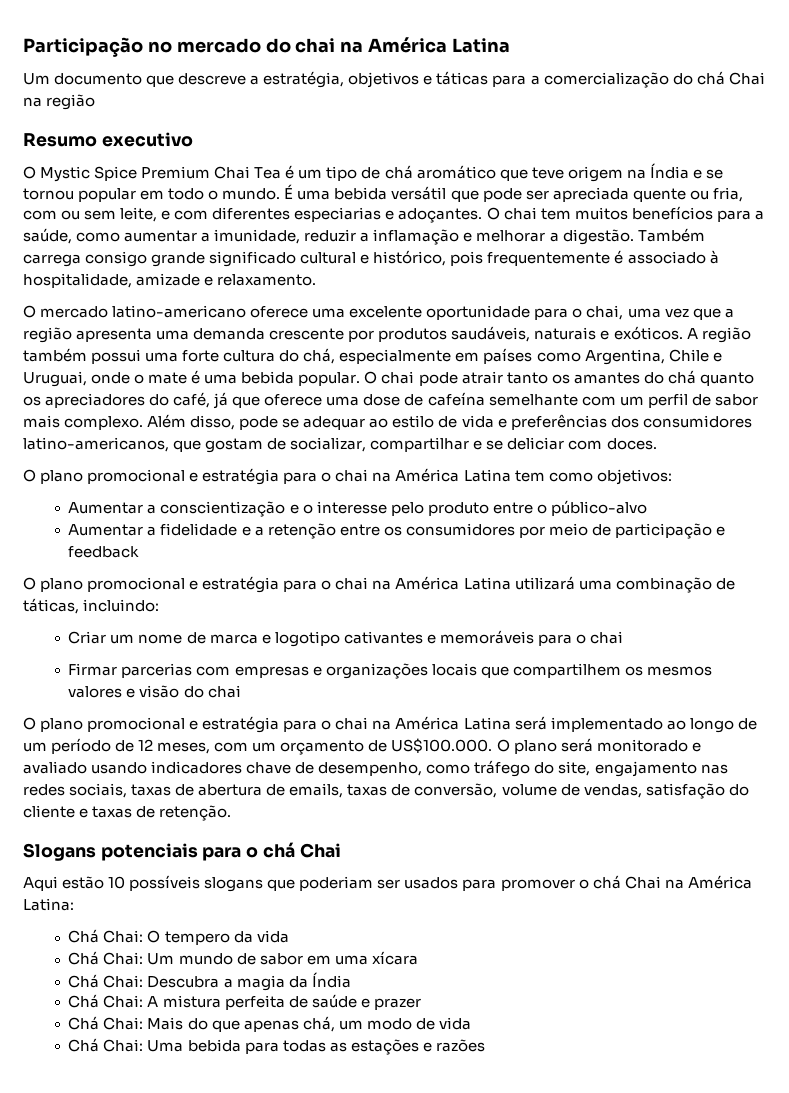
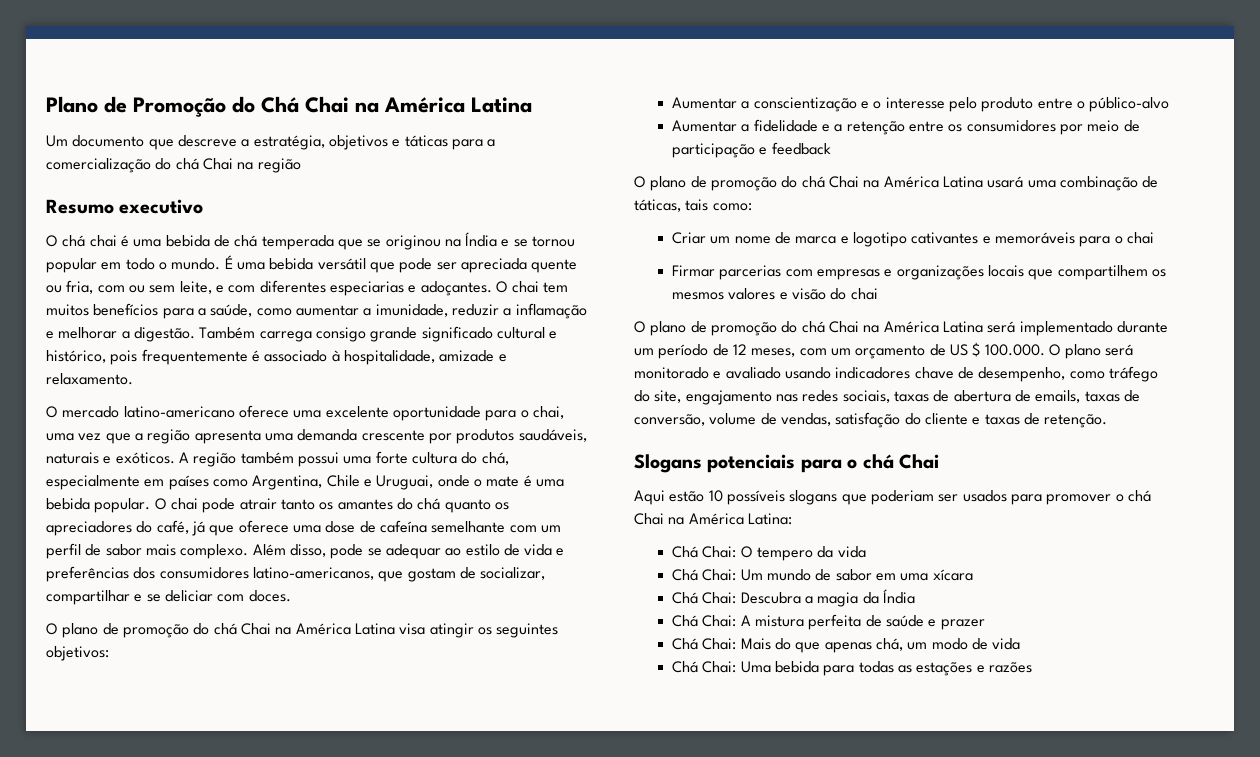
- Participação no mercado do chai na América Latina
+ Plano de Promoção do Chá Chai na América Latina
- O Mystic Spice Premium Chai Tea é um tipo de chá aromático que teve origem na Índia e se tornou popular em todo o mundo.
+ O chá chai é uma bebida de chá temperada que se originou na Índia e se tornou popular em todo o mundo.
- O plano promocional e estratégia para o chai na América Latina tem como objetivos:
+ O plano de promoção do chá Chai na América Latina visa atingir os seguintes objetivos:
- O plano promocional e estratégia para o chai na América Latina utilizará uma combinação de táticas, incluindo:
+ O plano de promoção do chá Chai na América Latina usará uma combinação de táticas, tais como:
- O plano promocional e estratégia para o chai na América Latina será implementado ao longo de um período de 12 meses, com um orçamento de US$100.000. O plano será monitorado e avaliado usando indicadores chave de desempenho, como tráfego do site, engajamento nas redes sociais, taxas de abertura de emails, taxas de conversão, volume de vendas, satisfação do cliente e taxas de retenção.
+ O plano de promoção do chá Chai na América Latina será implementado durante um período de 12 meses, com um orçamento de US $ 100.000. O plano será monitorado e avaliado usando indicadores chave de desempenho, como tráfego do site, engajamento nas redes sociais, taxas de abertura de emails, taxas de conversão, volume de vendas, satisfação do cliente e taxas de retenção.

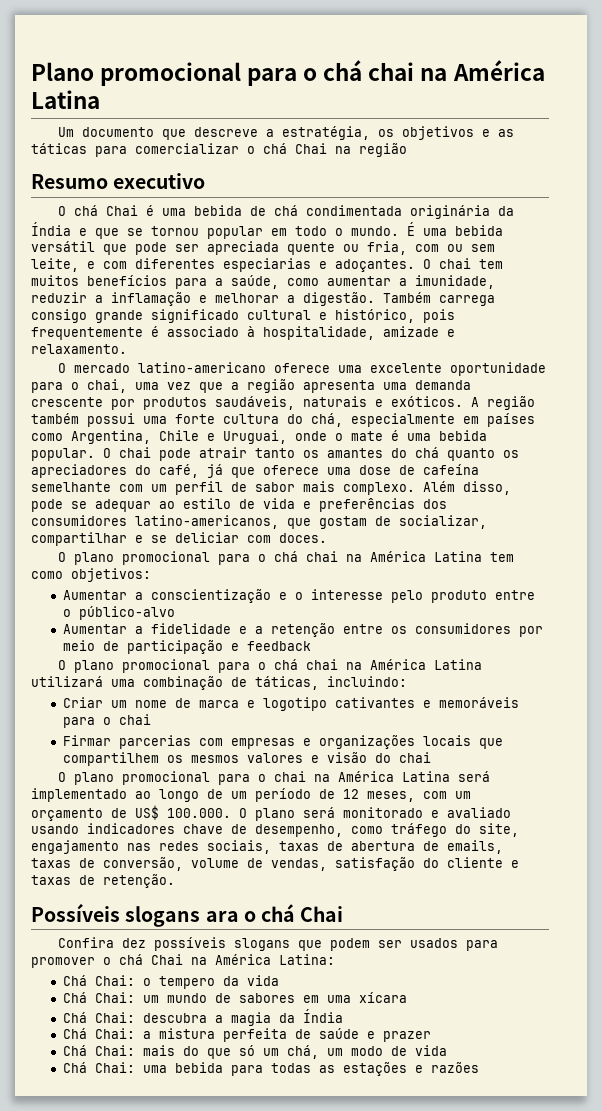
- Plano de Promoção do Chá Chai na América Latina
+ Plano promocional para o chá chai na América Latina
- Um documento que descreve a estratégia, objetivos e táticas para a comercialização do chá Chai na região
+ Um documento que descreve a estratégia, os objetivos e as táticas para comercializar o chá Chai na região
- O chá chai é uma bebida de chá temperada que se originou na Índia e se tornou popular em todo o mundo.
+ O chá Chai é uma bebida de chá condimentada originária da Índia e que se tornou popular em todo o mundo.
- O plano de promoção do chá Chai na América Latina visa atingir os seguintes objetivos:
+ O plano promocional para o chá chai na América Latina tem como objetivos:
- O plano de promoção do chá Chai na América Latina usará uma combinação de táticas, tais como:
+ O plano promocional para o chá chai na América Latina utilizará uma combinação de táticas, incluindo:
- O plano de promoção do chá Chai na América Latina será implementado durante um período de 12 meses, com um orçamento de US $ 100.000. O plano será monitorado e avaliado usando indicadores chave de desempenho, como tráfego do site, engajamento nas redes sociais, taxas de abertura de emails, taxas de conversão, volume de vendas, satisfação do cliente e taxas de retenção.
+ O plano promocional para o chai na América Latina será implementado ao longo de um período de 12 meses, com um orçamento de US$ 100.000. O plano será monitorado e avaliado usando indicadores chave de desempenho, como tráfego do site, engajamento nas redes sociais, taxas de abertura de emails, taxas de conversão, volume de vendas, satisfação do cliente e taxas de retenção.
- Slogans potenciais para o chá Chai
+ Possíveis slogans ara o chá Chai
- Aqui estão 10 possíveis slogans que poderiam ser usados para promover o chá Chai na América Latina:
+ Confira dez possíveis slogans que podem ser usados para promover o chá Chai na América Latina:
- Chá Chai: O tempero da vida
+ Chá Chai: o tempero da vida
- Chá Chai: Um mundo de sabor em uma xícara
+ Chá Chai: um mundo de sabores em uma xícara
- Chá Chai: Descubra a magia da Índia
+ Chá Chai: descubra a magia da Índia
- Chá Chai: A mistura perfeita de saúde e prazer
+ Chá Chai: a mistura perfeita de saúde e prazer
- Chá Chai: Mais do que apenas chá, um modo de vida
+ Chá Chai: mais do que só um chá, um modo de vida
- Chá Chai: Uma bebida para todas as estações e razões
+ Chá Chai: uma bebida para todas as estações e razões

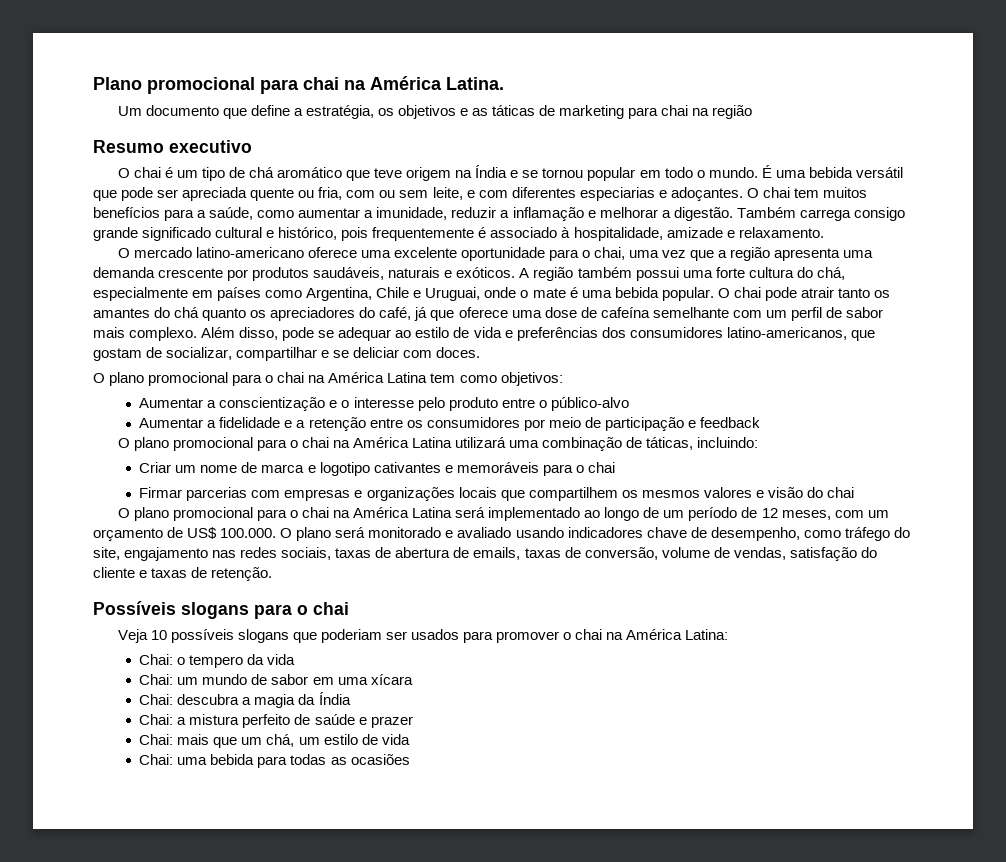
- Plano promocional para o chá chai na América Latina
+ Plano promocional para chai na América Latina.
- Um documento que descreve a estratégia, os objetivos e as táticas para comercializar o chá Chai na região
+ Um documento que define a estratégia, os objetivos e as táticas de marketing para chai na região
- O chá Chai é uma bebida de chá condimentada originária da Índia e que se tornou popular em todo o mundo.
+ O chai é um tipo de chá aromático que teve origem na Índia e se tornou popular em todo o mundo.
- O plano promocional para o chá chai na América Latina tem como objetivos:
+ O plano promocional para o chai na América Latina tem como objetivos:
- O plano promocional para o chá chai na América Latina utilizará uma combinação de táticas, incluindo:
+ O plano promocional para o chai na América Latina utilizará uma combinação de táticas, incluindo:
- Possíveis slogans ara o chá Chai
- Confira dez possíveis slogans que podem ser usados para promover o chá Chai na América Latina:
+ Possíveis slogans para o chai
+ Veja 10 possíveis slogans que poderiam ser usados para promover o chai na América Latina:
- Chá Chai: o tempero da vida
+ Chai: o tempero da vida
- Chá Chai: um mundo de sabores em uma xícara
+ Chai: um mundo de sabor em uma xícara
- Chá Chai: descubra a magia da Índia
+ Chai: descubra a magia da Índia
- Chá Chai: a mistura perfeita de saúde e prazer
+ Chai: a mistura perfeito de saúde e prazer
- Chá Chai: mais do que só um chá, um modo de vida
+ Chai: mais que um chá, um estilo de vida
- Chá Chai: uma bebida para todas as estações e razões
+ Chai: uma bebida para todas as ocasiões

